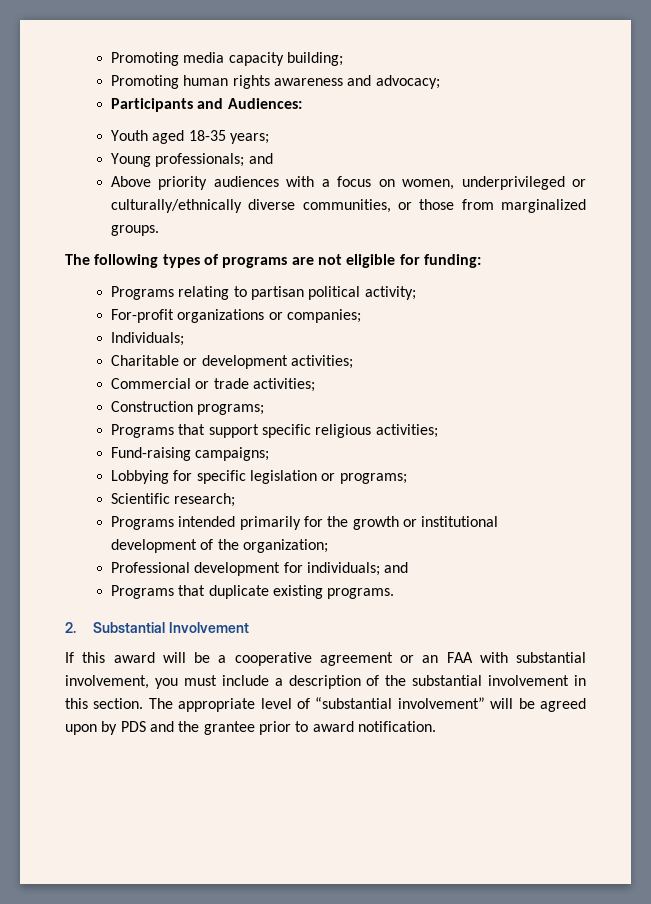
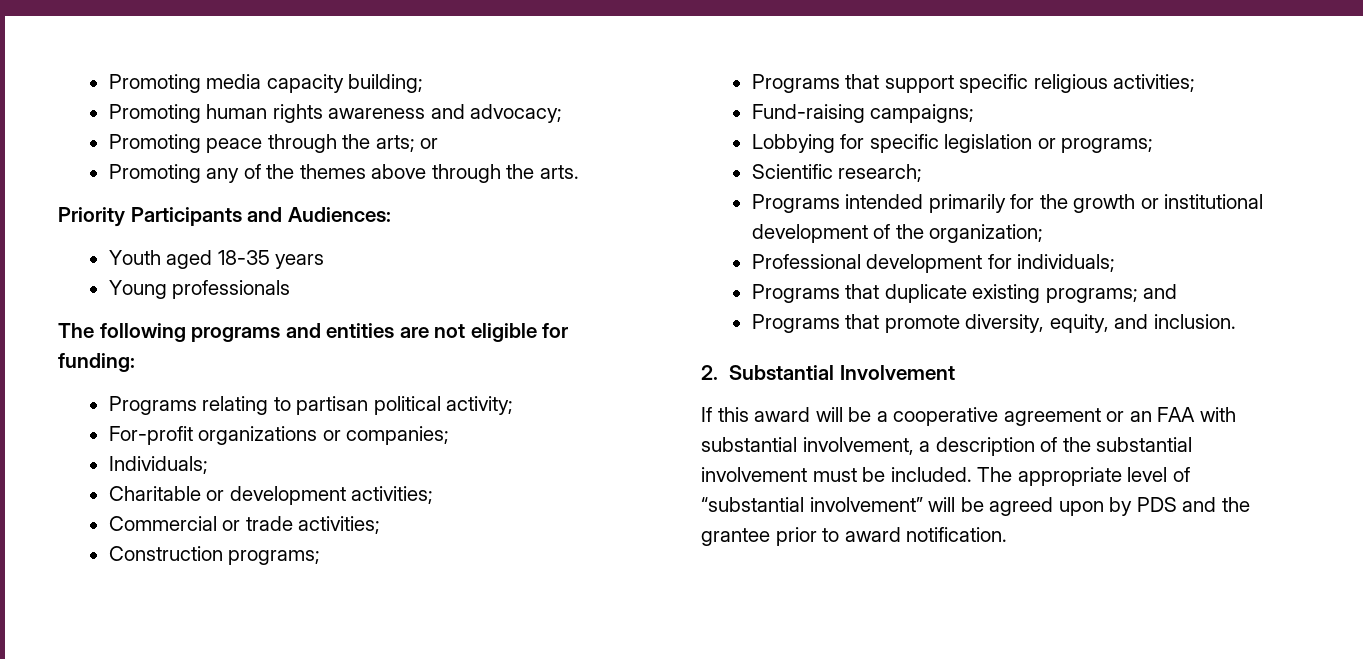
- Participants and Audiences:
+ Promoting peace through the arts; or
+ Promoting any of the themes above through the arts.
+ Priority Participants and Audiences:
- Youth aged 18-35 years;
+ Youth aged 18-35 years
- Young professionals; and
- Above priority audiences with a focus on women, underprivileged or culturally/ethnically diverse communities, or those from marginalized groups.
+ Young professionals
- The following types of programs are not eligible for funding:
+ The following programs and entities are not eligible for funding:
- Professional development for individuals; and
+ Professional development for individuals;
- Programs that duplicate existing programs.
+ Programs that duplicate existing programs; and
+ Programs that promote diversity, equity, and inclusion.
- If this award will be a cooperative agreement or an FAA with substantial involvement, you must include a description of the substantial involvement in this section.
+ If this award will be a cooperative agreement or an FAA with substantial involvement, a description of the substantial involvement must be included.

